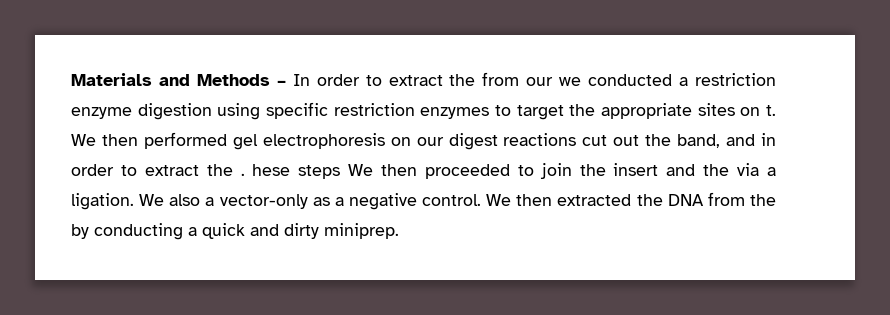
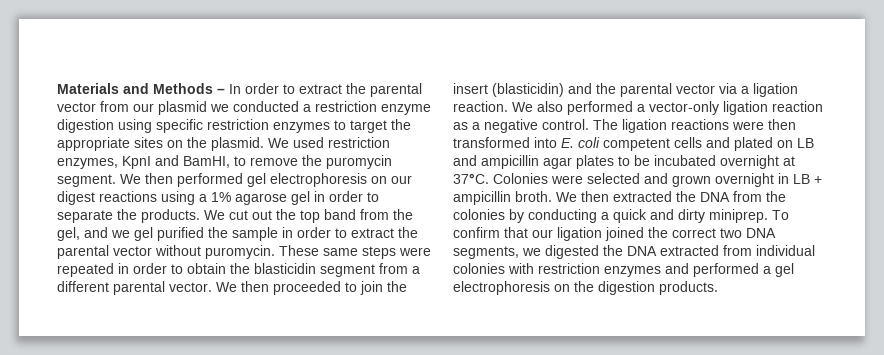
- Materials and Methods – In order to extract the from our we conducted a restriction enzyme digestion using specific restriction enzymes to target the appropriate sites on t.
+ Materials and Methods – In order to extract the parental vector from our plasmid we conducted a restriction enzyme digestion using specific restriction enzymes to target the appropriate sites on the plasmid. We used restriction enzymes, KpnI and BamHI, to remove the puromycin segment.
- We then performed gel electrophoresis on our digest reactions cut out the band, and in order to extract the . hese steps We then proceeded to join the insert and the via a ligation.
+ We then performed gel electrophoresis on our digest reactions using a 1% agarose gel in order to separate the products. We cut out the top band from the gel, and we gel purified the sample in order to extract the parental vector without puromycin. These same steps were repeated in order to obtain the blasticidin segment from a different parental vector. We then proceeded to join the insert (blasticidin) and the parental vector via a ligation reaction.
- We also a vector-only as a negative control.
+ We also performed a vector-only ligation reaction as a negative control.
+ The ligation reactions were then transformed into E. coli competent cells and plated on LB and ampicillin agar plates to be incubated overnight at 37°C. Colonies were selected and grown overnight in LB + ampicillin broth.
- We then extracted the DNA from the by conducting a quick and dirty miniprep.
+ We then extracted the DNA from the colonies by conducting a quick and dirty miniprep.
+ To confirm that our ligation joined the correct two DNA segments, we digested the DNA extracted from individual colonies with restriction enzymes and performed a gel electrophoresis on the digestion products.

